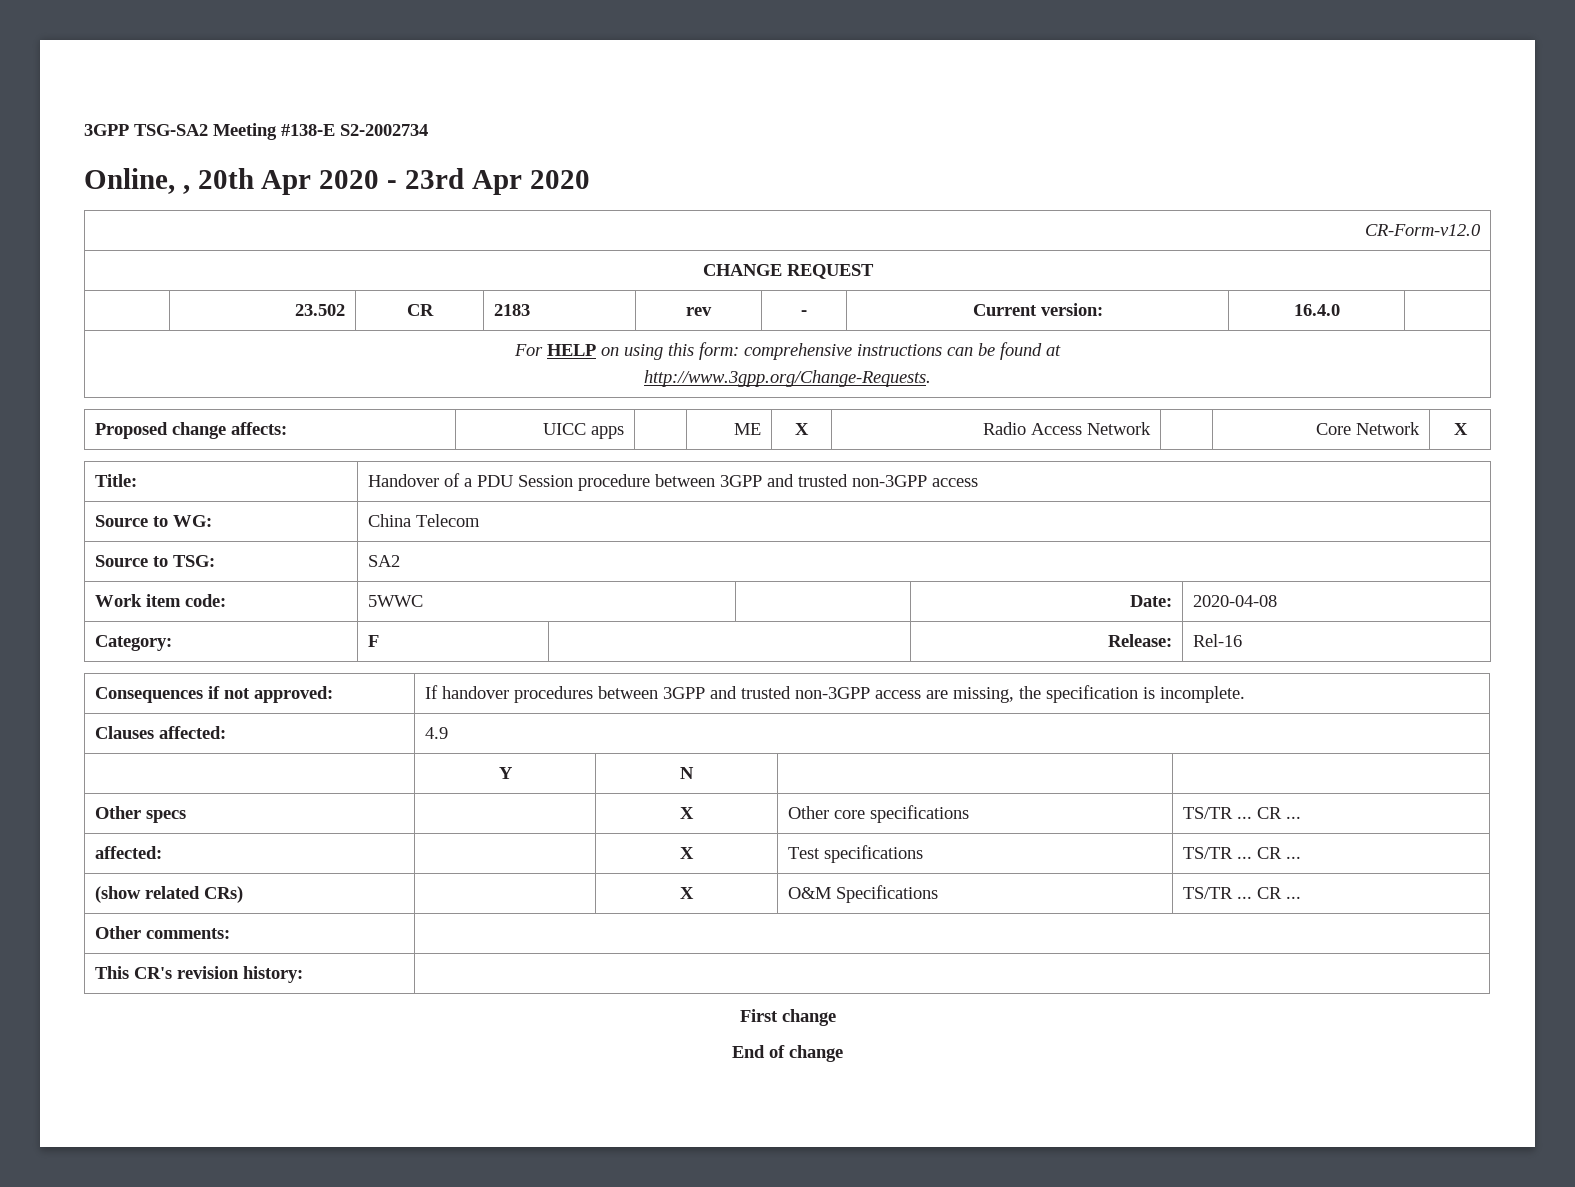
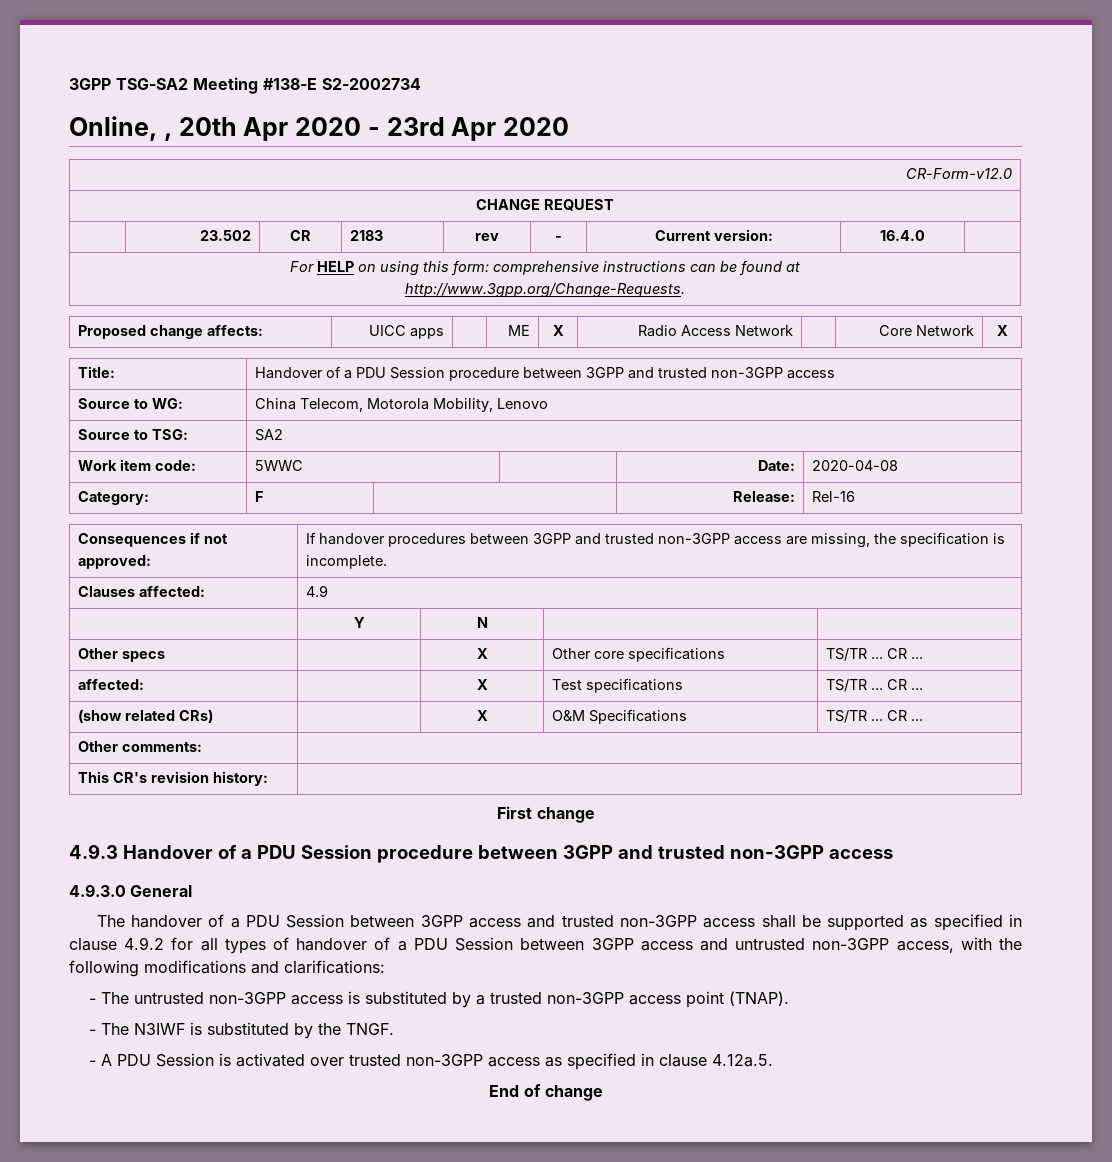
- Source to WG: | China Telecom
+ Source to WG: | China Telecom, Motorola Mobility, Lenovo
+ 4.9.3 Handover of a PDU Session procedure between 3GPP and trusted non-3GPP access
+ 4.9.3.0 General
+ The handover of a PDU Session between 3GPP access and trusted non-3GPP access shall be supported as specified in clause 4.9.2 for all types of handover of a PDU Session between 3GPP access and untrusted non-3GPP access, with the following modifications and clarifications:
+ - The untrusted non-3GPP access is substituted by a trusted non-3GPP access point (TNAP).
+ - The N3IWF is substituted by the TNGF.
+ - A PDU Session is activated over trusted non-3GPP access as specified in clause 4.12a.5.

